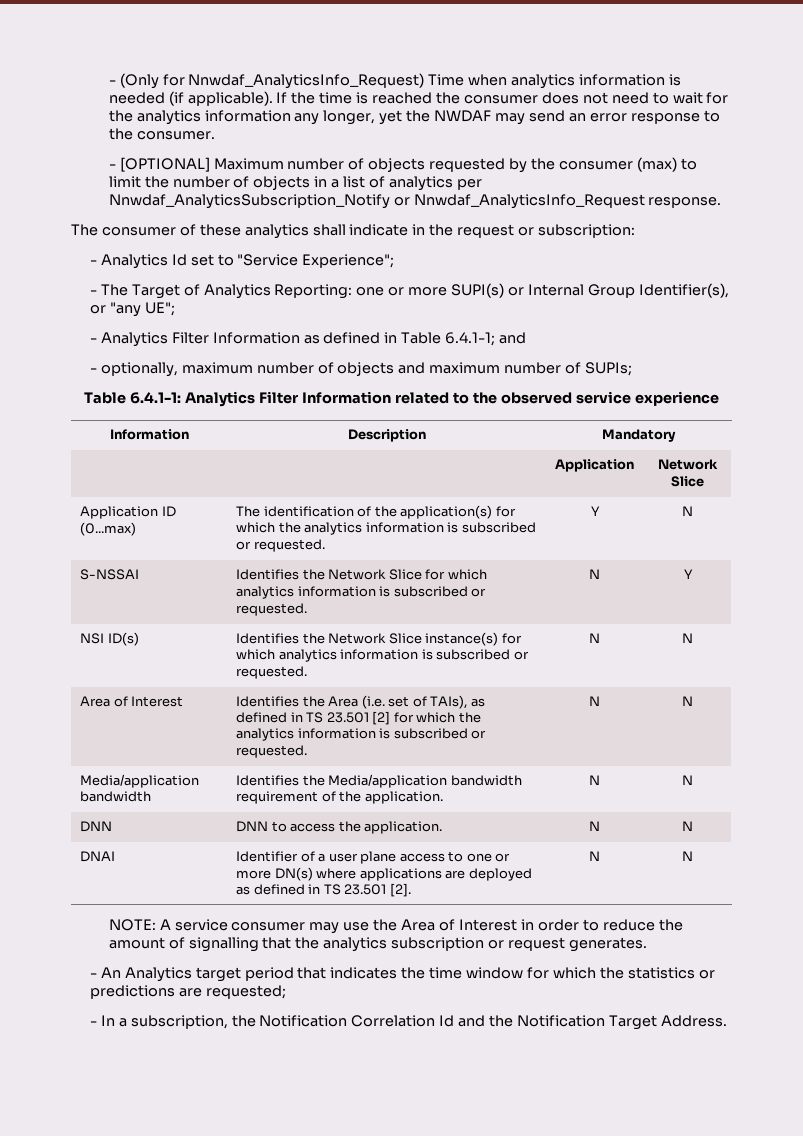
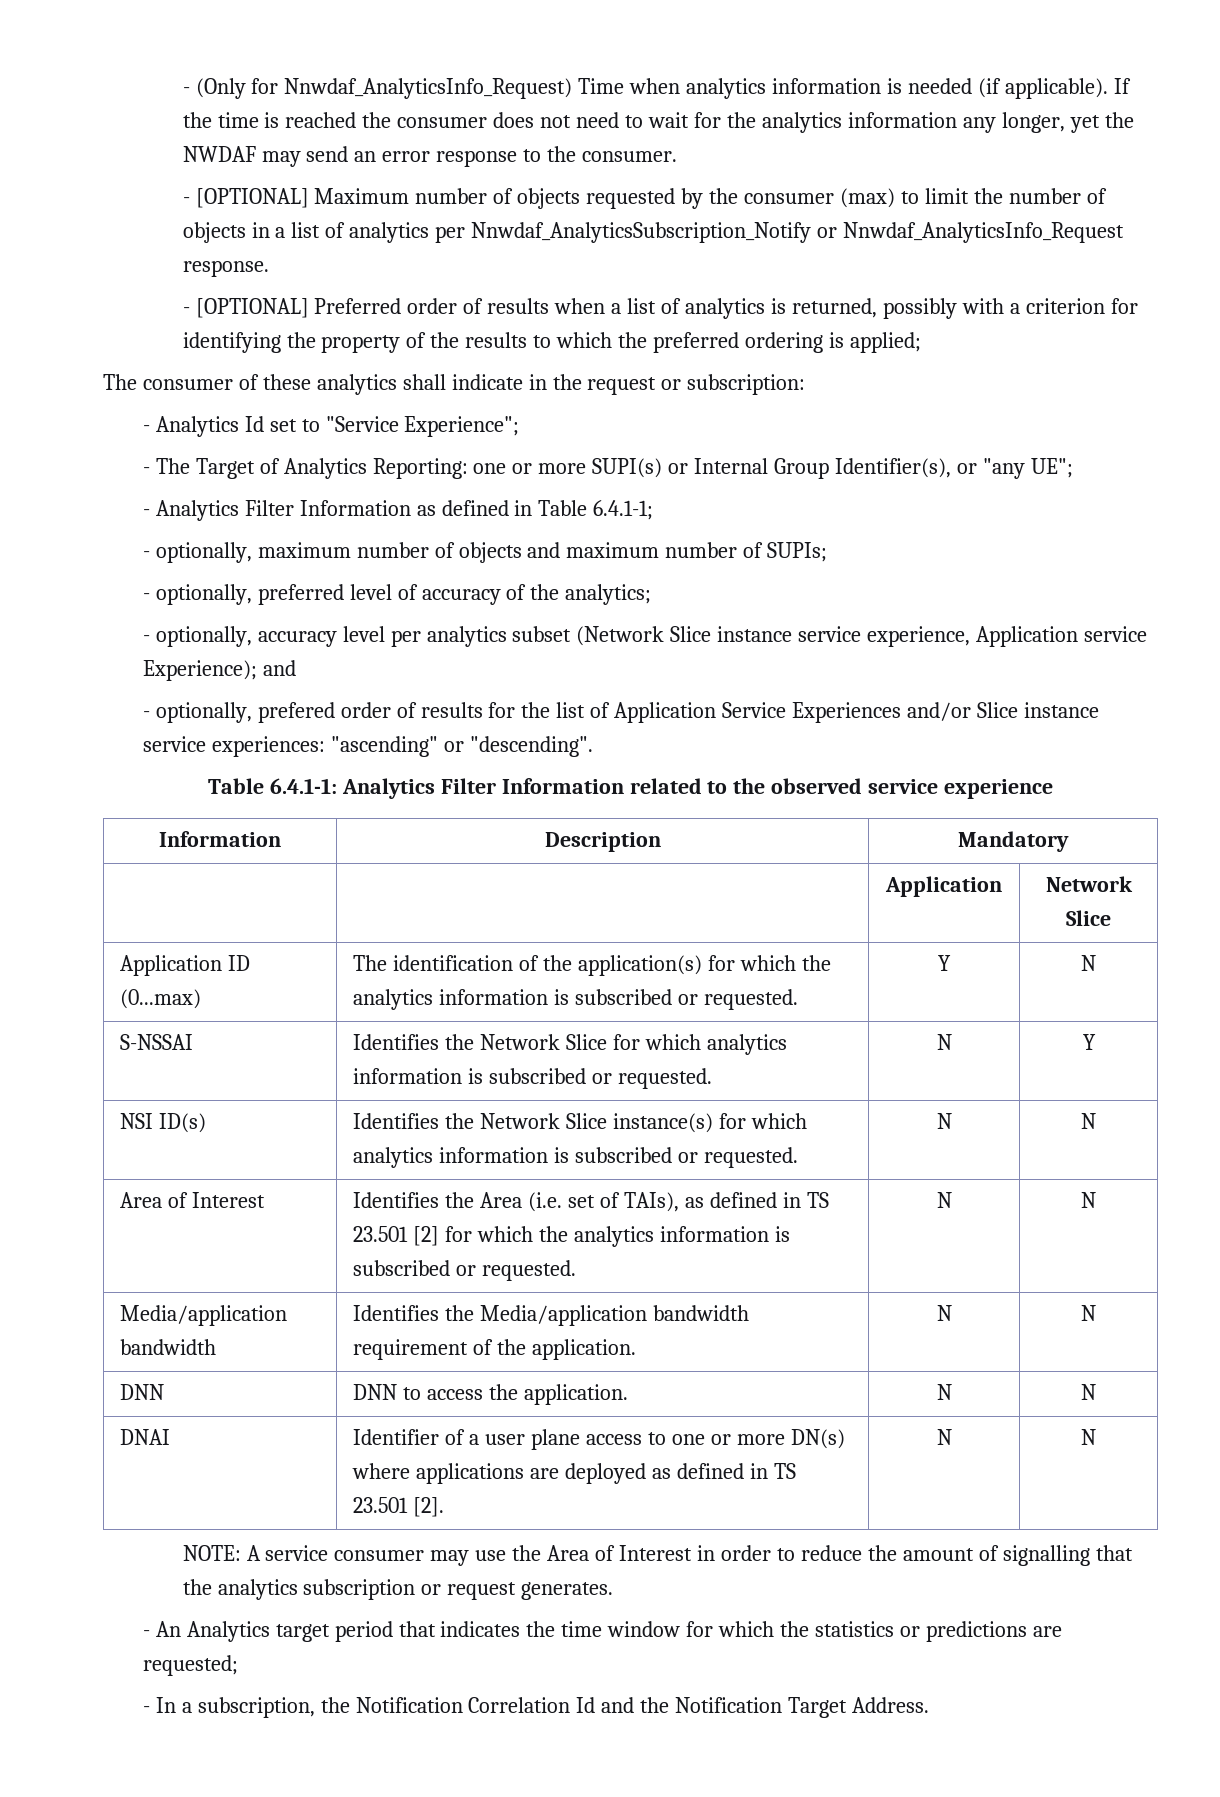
+ - [OPTIONAL] Preferred order of results when a list of analytics is returned, possibly with a criterion for identifying the property of the results to which the preferred ordering is applied;
- - Analytics Filter Information as defined in Table 6.4.1-1; and
+ - Analytics Filter Information as defined in Table 6.4.1-1;
+ - optionally, preferred level of accuracy of the analytics;
+ - optionally, accuracy level per analytics subset (Network Slice instance service experience, Application service Experience); and
+ - optionally, prefered order of results for the list of Application Service Experiences and/or Slice instance service experiences: "ascending" or "descending".

